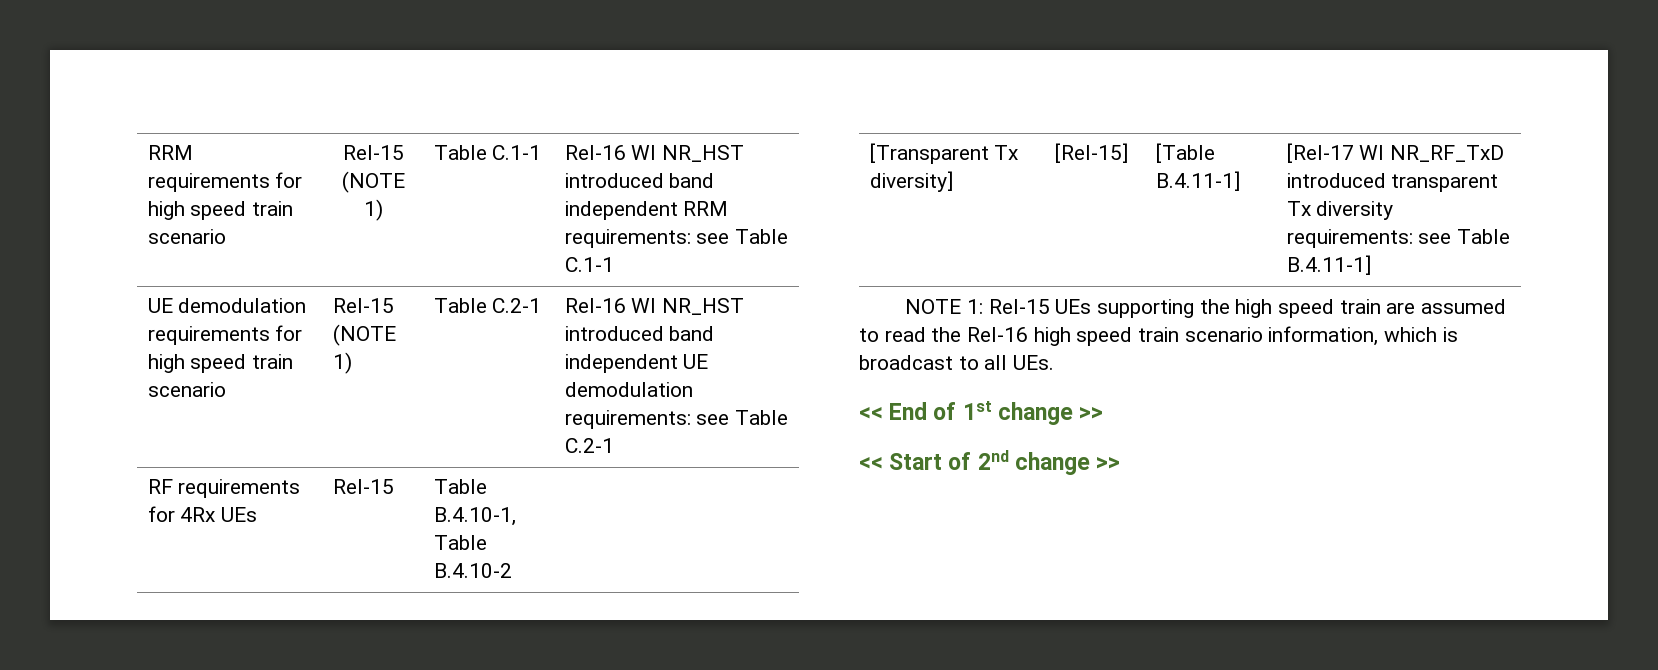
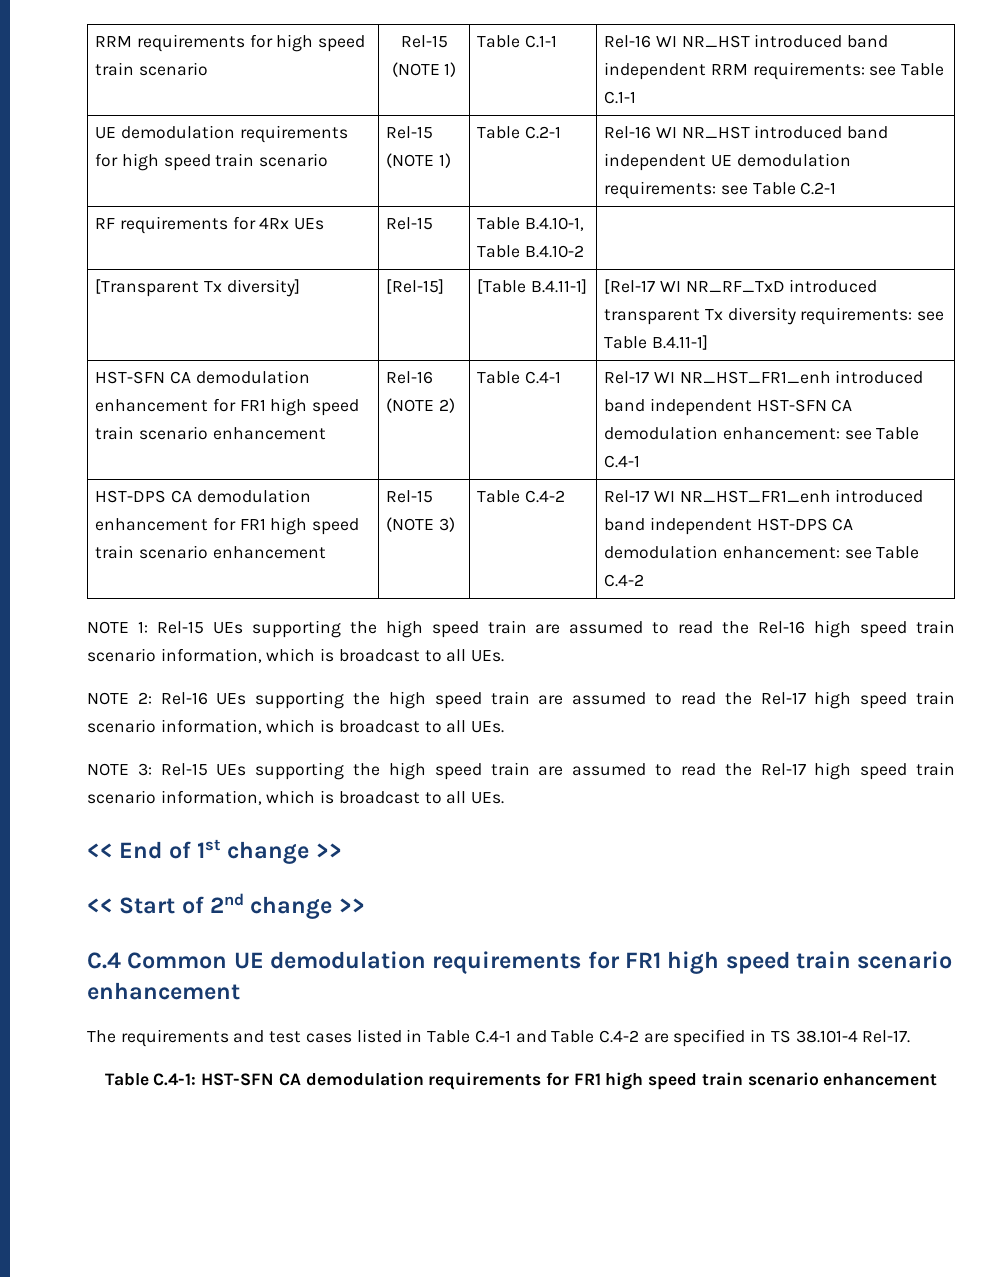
+ HST-SFN CA demodulation enhancement for FR1 high speed train scenario enhancement | Rel-16 (NOTE 2) | Table C.4-1 | Rel-17 WI NR_HST_FR1_enh introduced band independent HST-SFN CA demodulation enhancement: see Table C.4-1
+ HST-DPS CA demodulation enhancement for FR1 high speed train scenario enhancement | Rel-15 (NOTE 3) | Table C.4-2 | Rel-17 WI NR_HST_FR1_enh introduced band independent HST-DPS CA demodulation enhancement: see Table C.4-2
+ NOTE 2: Rel-16 UEs supporting the high speed train are assumed to read the Rel-17 high speed train scenario information, which is broadcast to all UEs.
+ NOTE 3: Rel-15 UEs supporting the high speed train are assumed to read the Rel-17 high speed train scenario information, which is broadcast to all UEs.
+ C.4 Common UE demodulation requirements for FR1 high speed train scenario enhancement
+ The requirements and test cases listed in Table C.4-1 and Table C.4-2 are specified in TS 38.101-4 Rel-17.
+ Table C.4-1: HST-SFN CA demodulation requirements for FR1 high speed train scenario enhancement

